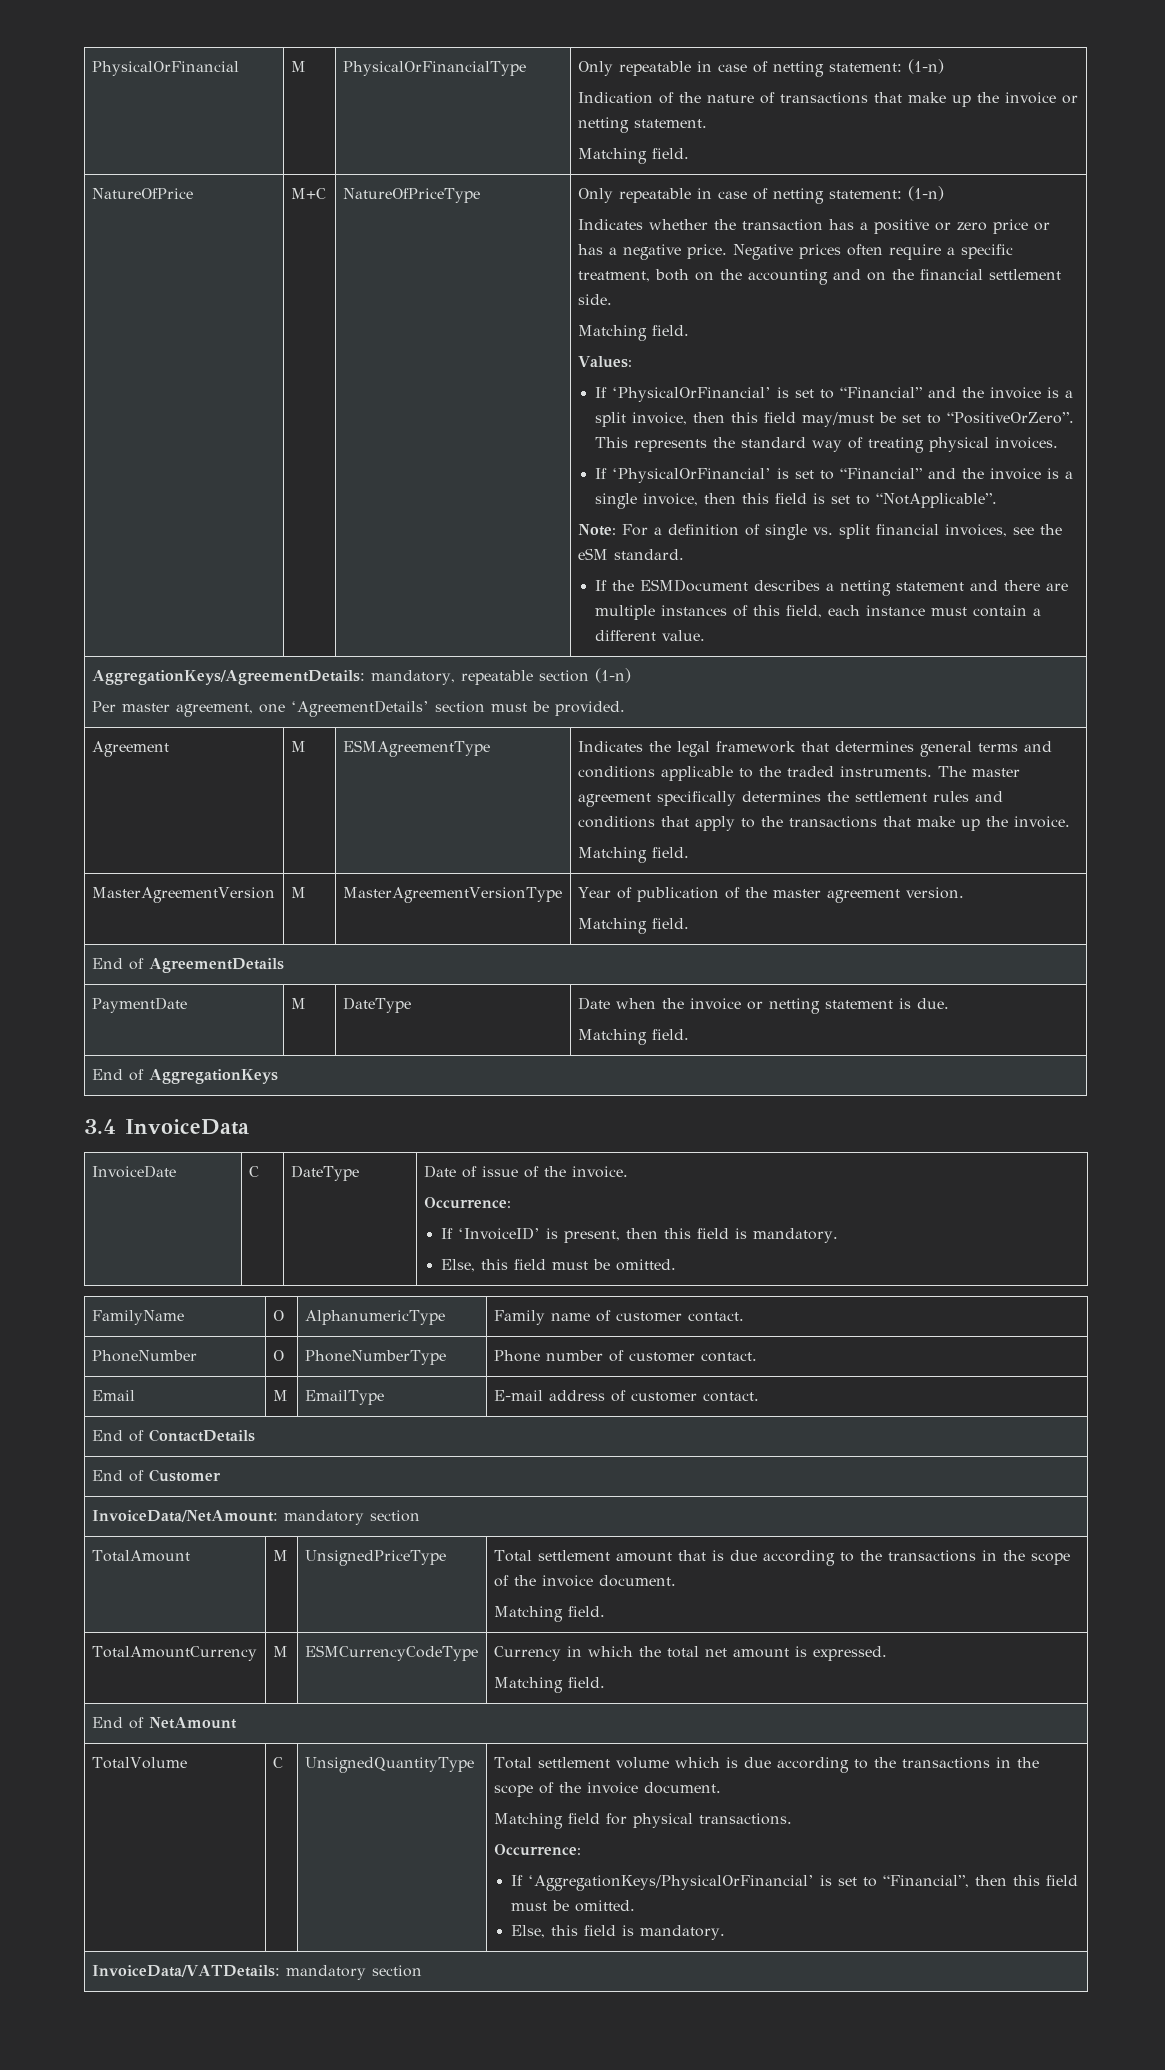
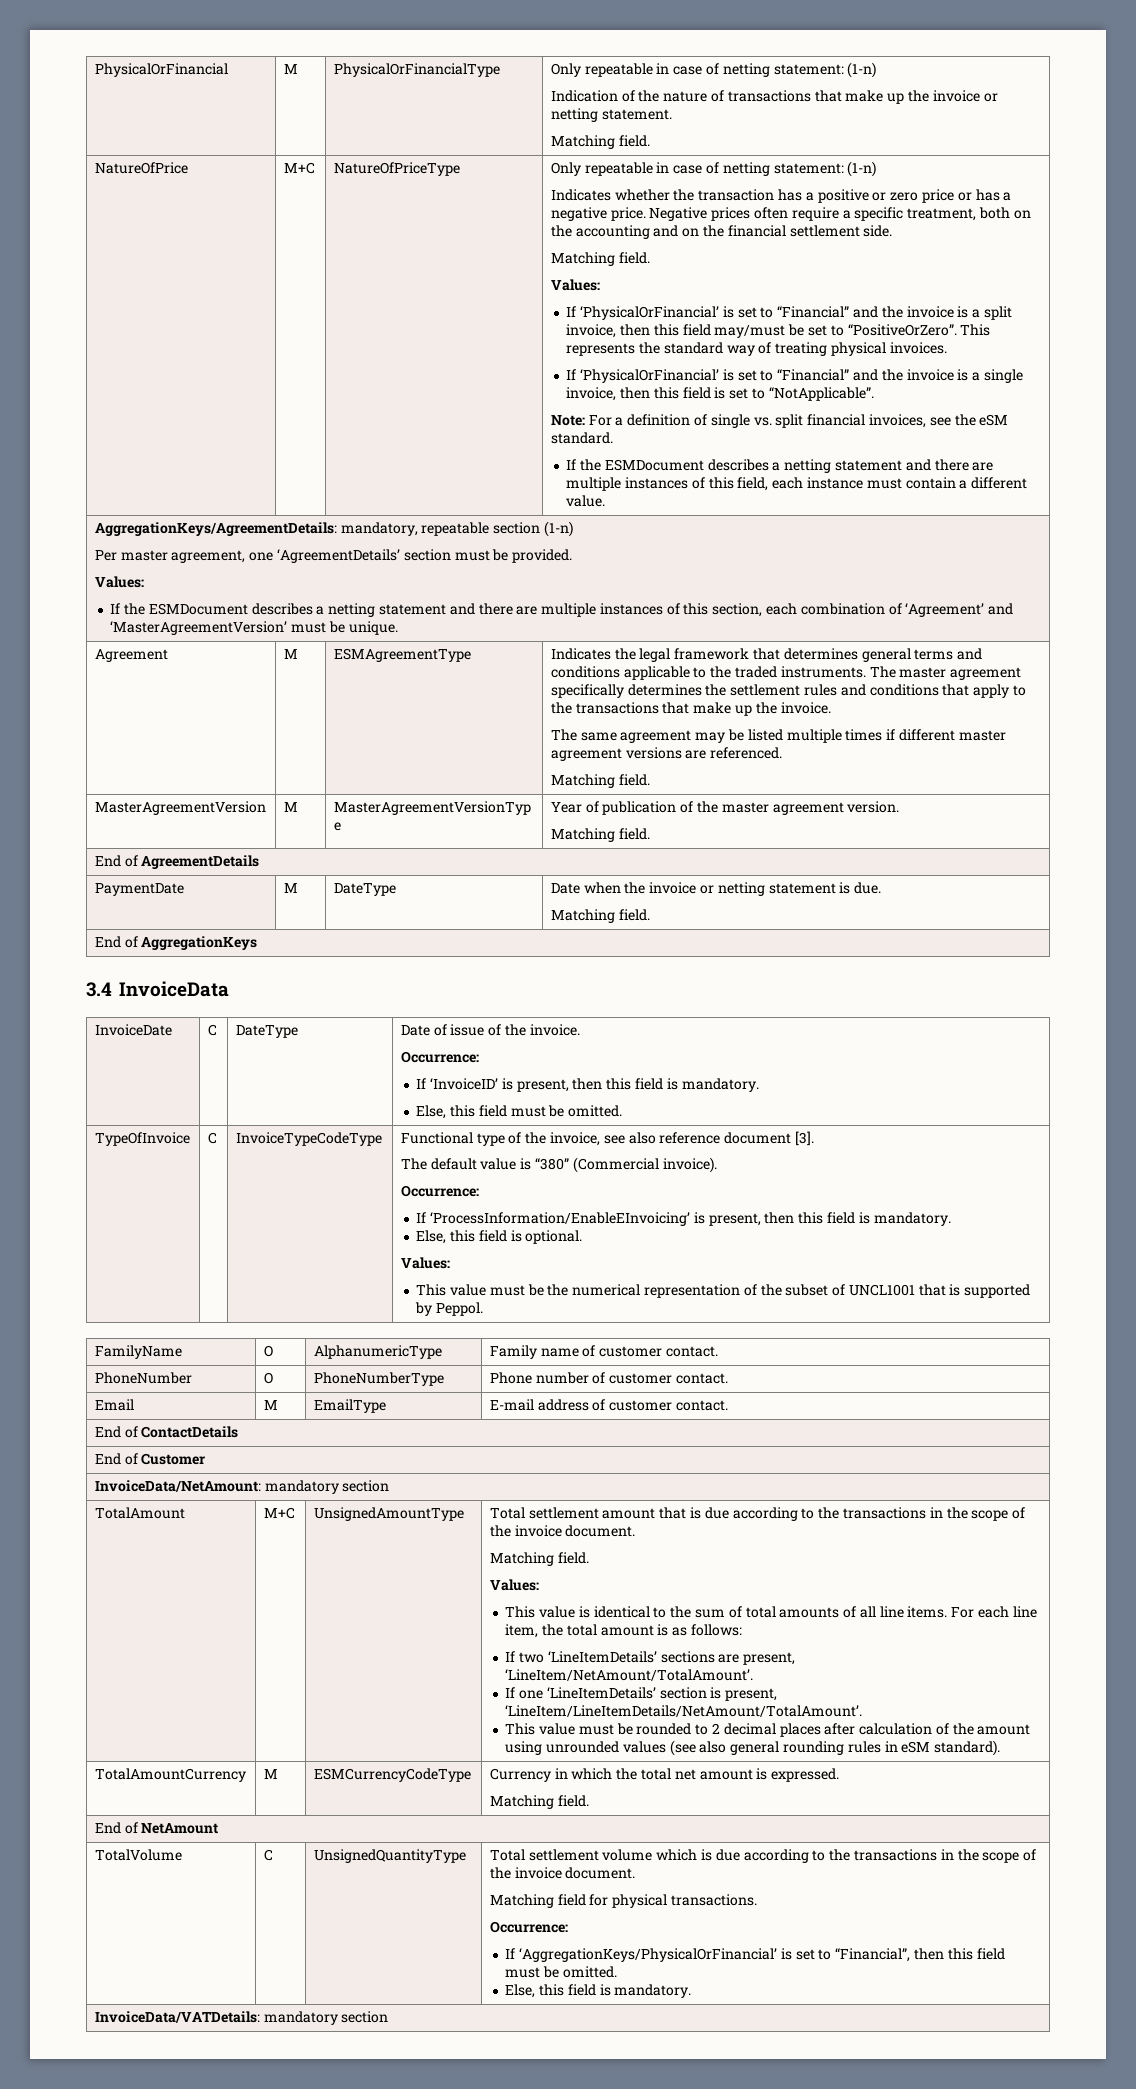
  AggregationKeys/AgreementDetails: mandatory, repeatable section (1-n)
  Per master agreement, one ‘AgreementDetails’ section must be provided.
+ Values:
+ If the ESMDocument describes a netting statement and there are multiple instances of this section, each combination of ‘Agreement’ and ‘MasterAgreementVersion’ must be unique.
+ The same agreement may be listed multiple times if different master agreement versions are referenced.
+ TypeOfInvoice | C | InvoiceTypeCodeType | Functional type of the invoice, see also reference document [3].
+ The default value is “380” (Commercial invoice).
+ Occurrence:
+ If ‘ProcessInformation/EnableEInvoicing’ is present, then this field is mandatory.
+ Else, this field is optional.
+ Values:
+ This value must be the numerical representation of the subset of UNCL1001 that is supported by Peppol.
- M | UnsignedPriceType
+ M+C | UnsignedAmountType
  Total settlement amount that is due according to the transactions in the scope of the invoice document.
  Matching field.
+ Values:
+ This value is identical to the sum of total amounts of all line items. For each line item, the total amount is as follows:
+ If two ‘LineItemDetails’ sections are present, ‘LineItem/NetAmount/TotalAmount’.
+ If one ‘LineItemDetails’ section is present, ‘LineItem/LineItemDetails/NetAmount/TotalAmount’.
+ This value must be rounded to 2 decimal places after calculation of the amount using unrounded values (see also general rounding rules in eSM standard).

